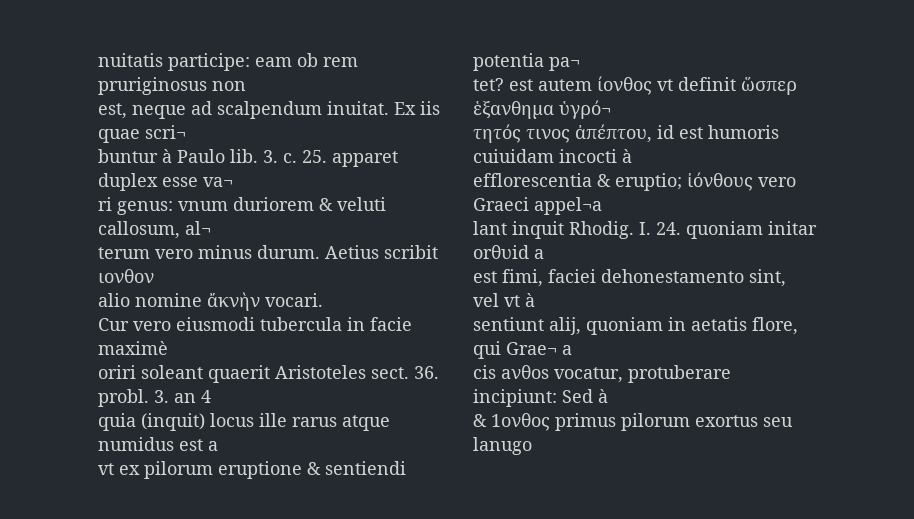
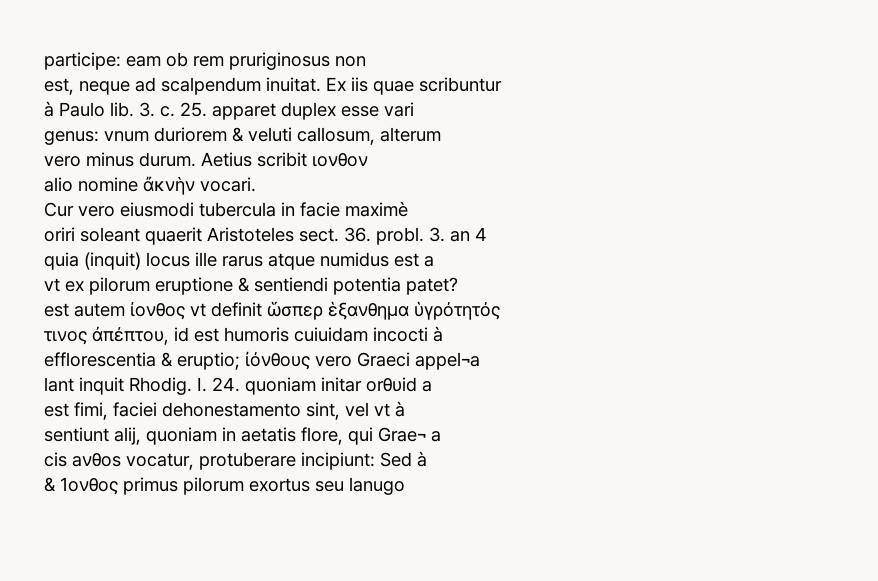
- nuitatis participe: eam ob rem pruriginosus non
+ participe: eam ob rem pruriginosus non
- Ex iis quae scri¬
- buntur à Paulo lib.
+ Ex iis quae scribuntur
+ à Paulo lib.
- 25. apparet duplex esse va¬
- ri genus: vnum duriorem & veluti callosum, al¬
- terum vero minus durum.
+ 25. apparet duplex esse vari
+ genus: vnum duriorem & veluti callosum, alterum
+ vero minus durum.
- vt ex pilorum eruptione & sentiendi potentia pa¬
- tet? est autem ίονθος vt definit ὥσπερ ἑξανθημα ὑγρό¬
- τητός τινος ἀπέπτου, id est humoris cuiuidam incocti à
+ vt ex pilorum eruptione & sentiendi potentia patet?
+ est autem ίονθος vt definit ὥσπερ ἑξανθημα ὑγρότητός
+ τινος ἀπέπτου, id est humoris cuiuidam incocti à

